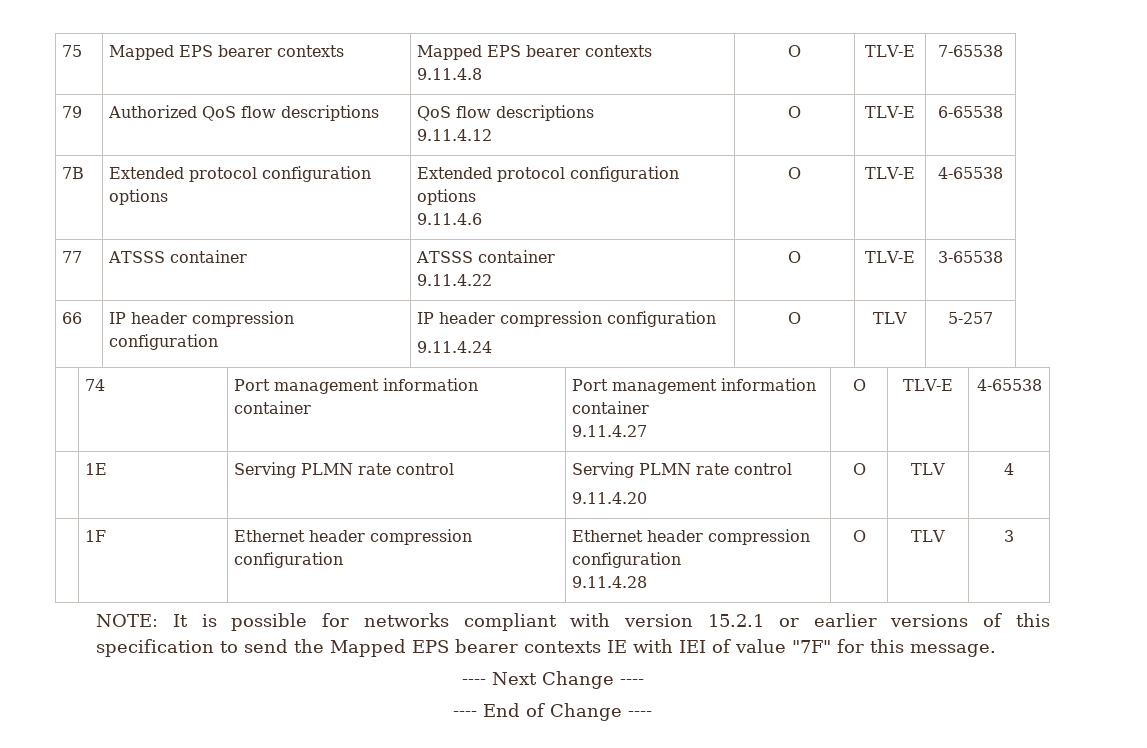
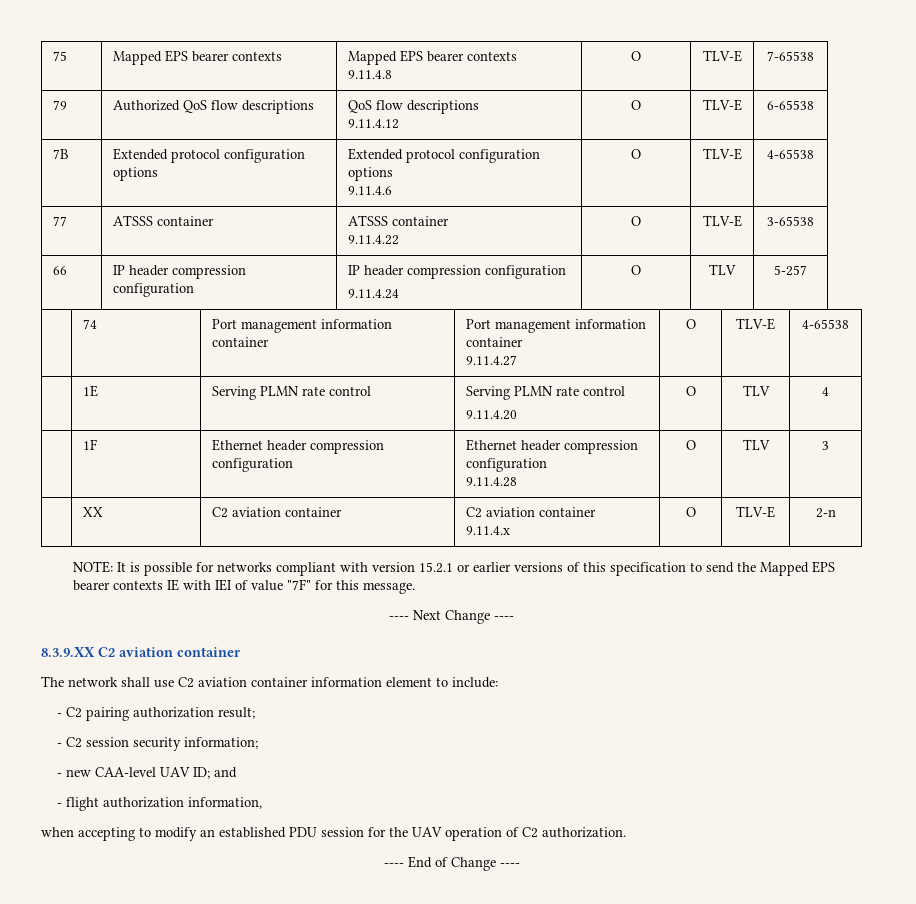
+ | XX | C2 aviation container | C2 aviation container
+ 9.11.4.x | O | TLV-E | 2-n
+ 8.3.9.XX C2 aviation container
+ The network shall use C2 aviation container information element to include:
+ - C2 pairing authorization result;
+ - C2 session security information;
+ - new CAA-level UAV ID; and
+ - flight authorization information,
+ when accepting to modify an established PDU session for the UAV operation of C2 authorization.

